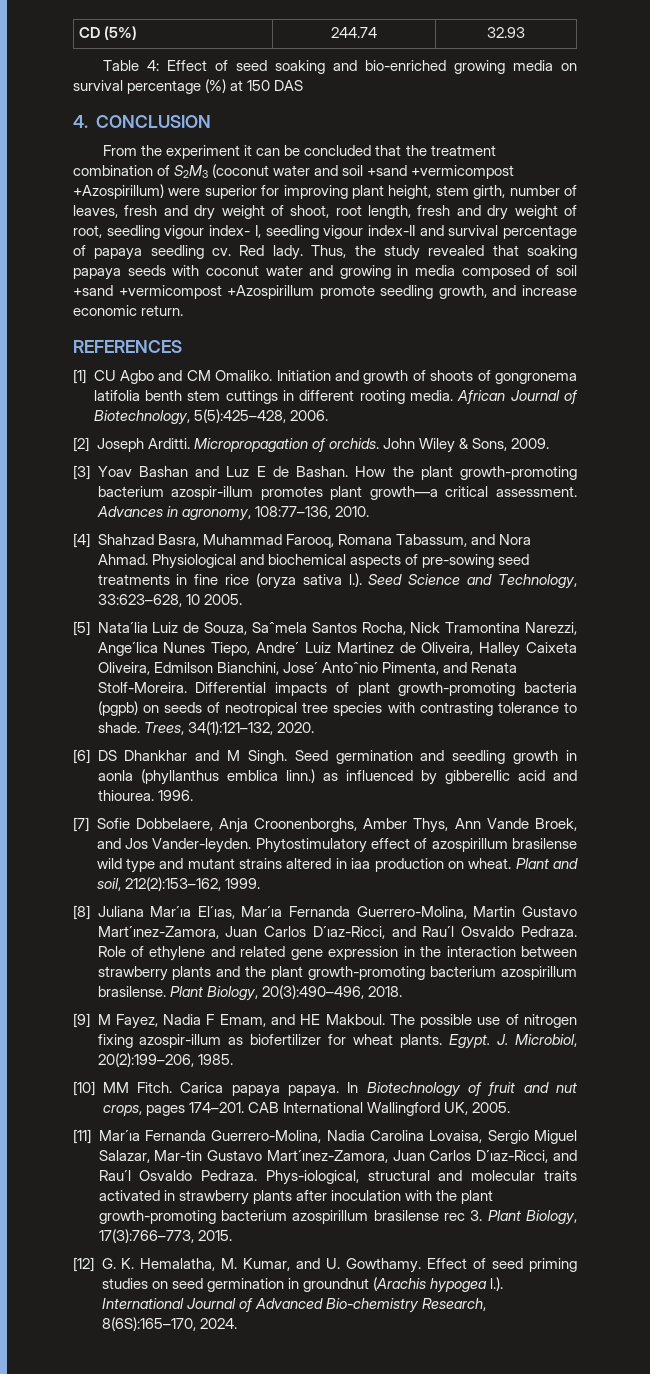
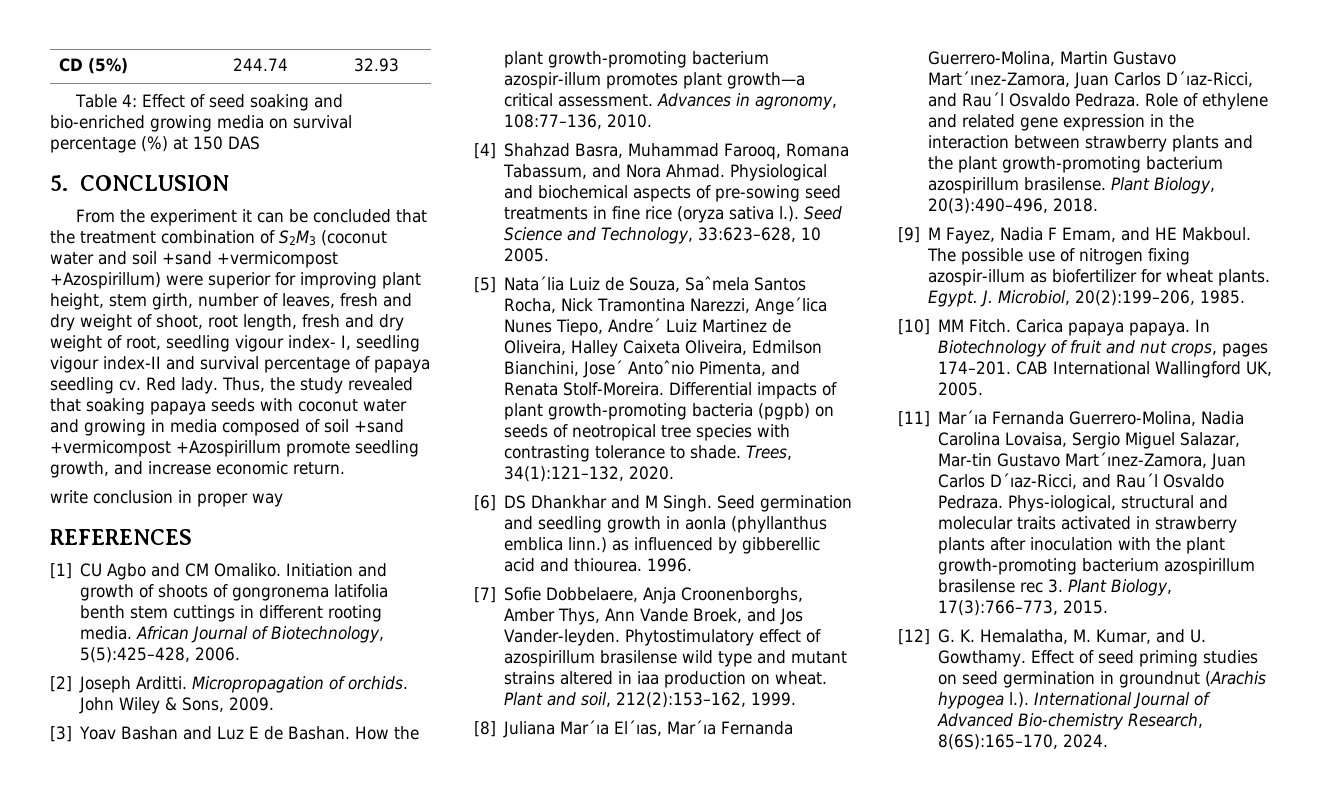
- 4. CONCLUSION
+ 5. CONCLUSION
+ write conclusion in proper way

